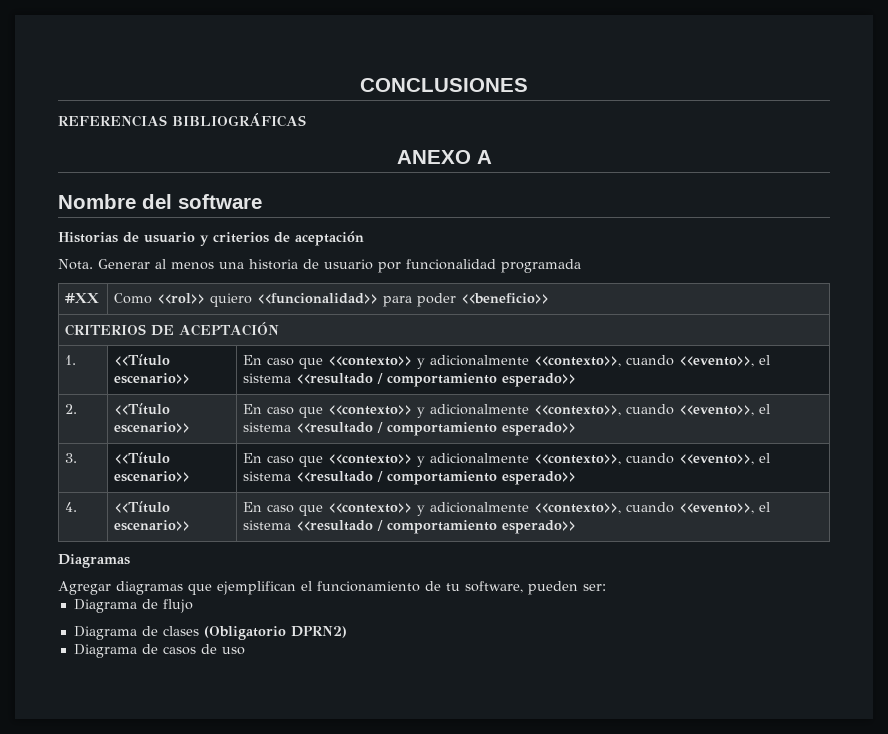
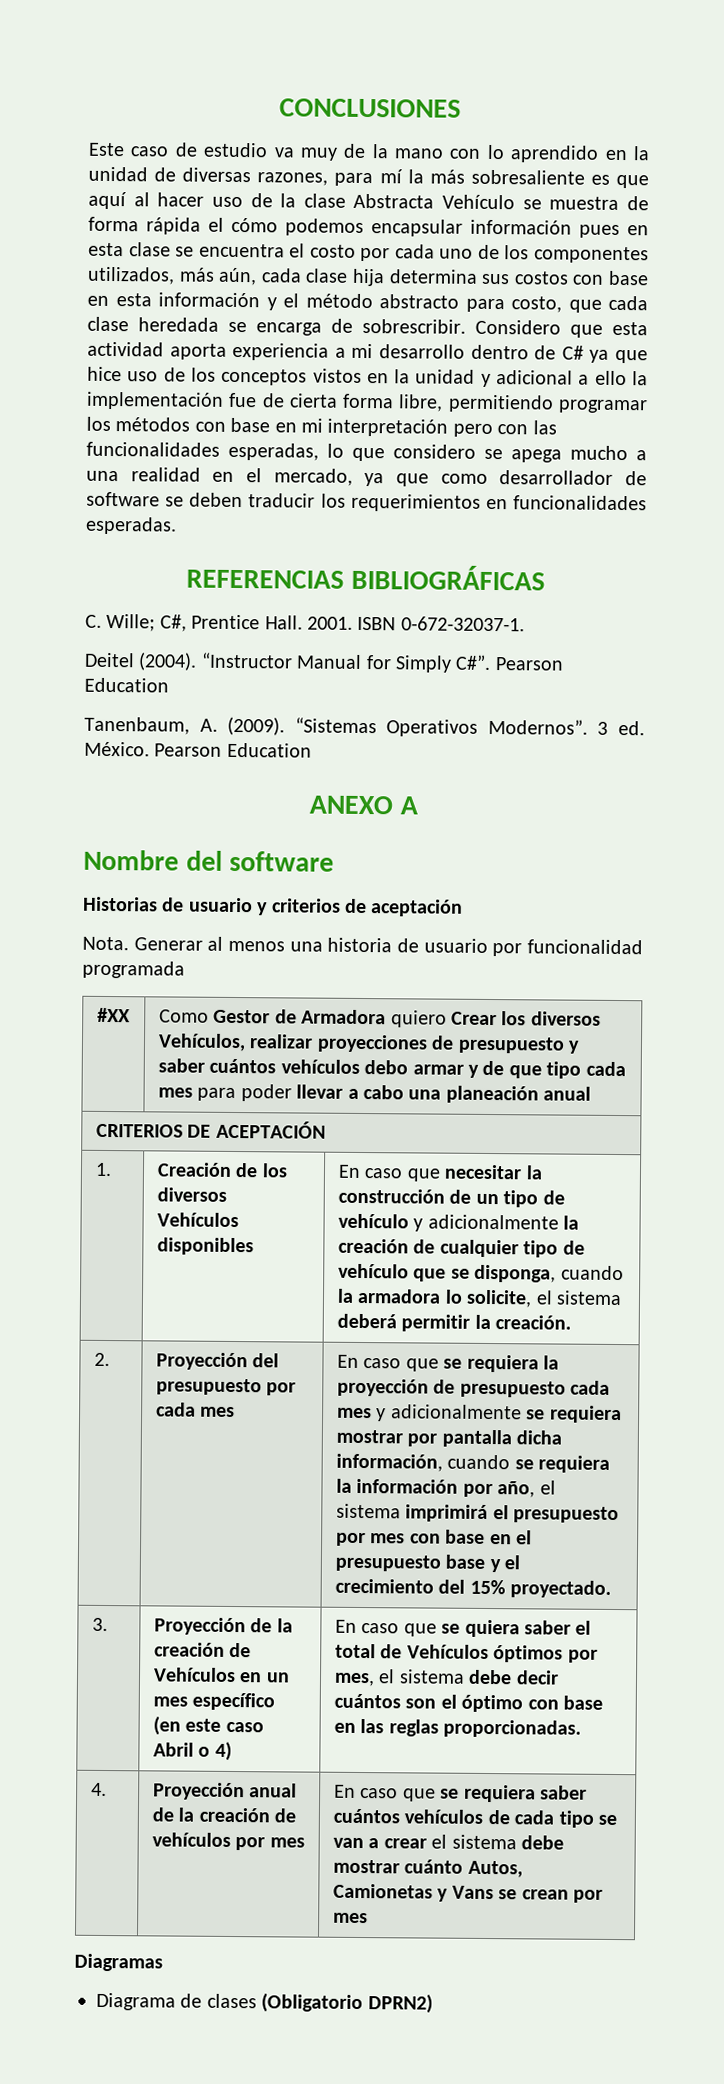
+ Este caso de estudio va muy de la mano con lo aprendido en la unidad de diversas razones, para mí la más sobresaliente es que aquí al hacer uso de la clase Abstracta Vehículo se muestra de forma rápida el cómo podemos encapsular información pues en esta clase se encuentra el costo por cada uno de los componentes utilizados, más aún, cada clase hija determina sus costos con base en esta información y el método abstracto para costo, que cada clase heredada se encarga de sobrescribir. Considero que esta actividad aporta experiencia a mi desarrollo dentro de C# ya que hice uso de los conceptos vistos en la unidad y adicional a ello la implementación fue de cierta forma libre, permitiendo programar los métodos con base en mi interpretación pero con las funcionalidades esperadas, lo que considero se apega mucho a una realidad en el mercado, ya que como desarrollador de software se deben traducir los requerimientos en funcionalidades esperadas.
  REFERENCIAS BIBLIOGRÁFICAS
+ C. Wille; C#, Prentice Hall. 2001. ISBN 0-672-32037-1.
+ Deitel (2004). “Instructor Manual for Simply C#”. Pearson Education
+ Tanenbaum, A. (2009). “Sistemas Operativos Modernos”. 3 ed. México. Pearson Education
- #XX | Como <<rol>> quiero <<funcionalidad>> para poder <<beneficio>>
+ #XX | Como Gestor de Armadora quiero Crear los diversos Vehículos, realizar proyecciones de presupuesto y saber cuántos vehículos debo armar y de que tipo cada mes para poder llevar a cabo una planeación anual
  CRITERIOS DE ACEPTACIÓN
- 1. | <<Título escenario>> | En caso que <<contexto>> y adicionalmente <<contexto>>, cuando <<evento>>, el sistema <<resultado / comportamiento esperado>>
- 2. | <<Título escenario>> | En caso que <<contexto>> y adicionalmente <<contexto>>, cuando <<evento>>, el sistema <<resultado / comportamiento esperado>>
- 3. | <<Título escenario>> | En caso que <<contexto>> y adicionalmente <<contexto>>, cuando <<evento>>, el sistema <<resultado / comportamiento esperado>>
- 4. | <<Título escenario>> | En caso que <<contexto>> y adicionalmente <<contexto>>, cuando <<evento>>, el sistema <<resultado / comportamiento esperado>>
+ 1. | Creación de los diversos Vehículos disponibles | En caso que necesitar la construcción de un tipo de vehículo y adicionalmente la creación de cualquier tipo de vehículo que se disponga, cuando la armadora lo solicite, el sistema deberá permitir la creación.
+ 2. | Proyección del presupuesto por cada mes | En caso que se requiera la proyección de presupuesto cada mes y adicionalmente se requiera mostrar por pantalla dicha información, cuando se requiera la información por año, el sistema imprimirá el presupuesto por mes con base en el presupuesto base y el crecimiento del 15% proyectado.
+ 3. | Proyección de la creación de Vehículos en un mes específico (en este caso Abril o 4) | En caso que se quiera saber el total de Vehículos óptimos por mes, el sistema debe decir cuántos son el óptimo con base en las reglas proporcionadas.
+ 4. | Proyección anual de la creación de vehículos por mes | En caso que se requiera saber cuántos vehículos de cada tipo se van a crear el sistema debe mostrar cuánto Autos, Camionetas y Vans se crean por mes
  Diagramas
- Agregar diagramas que ejemplifican el funcionamiento de tu software, pueden ser:
- Diagrama de flujo
- Diagrama de casos de uso

